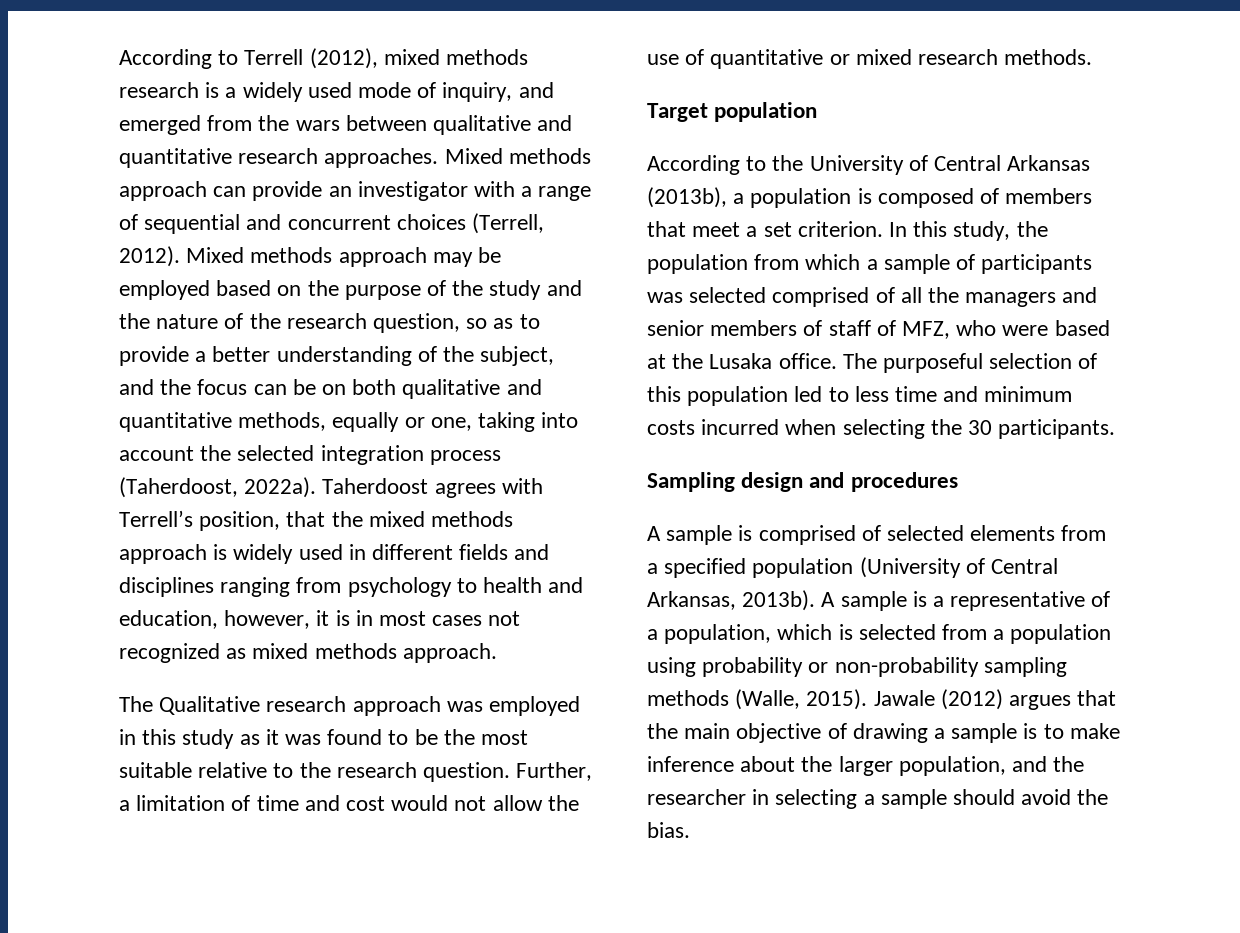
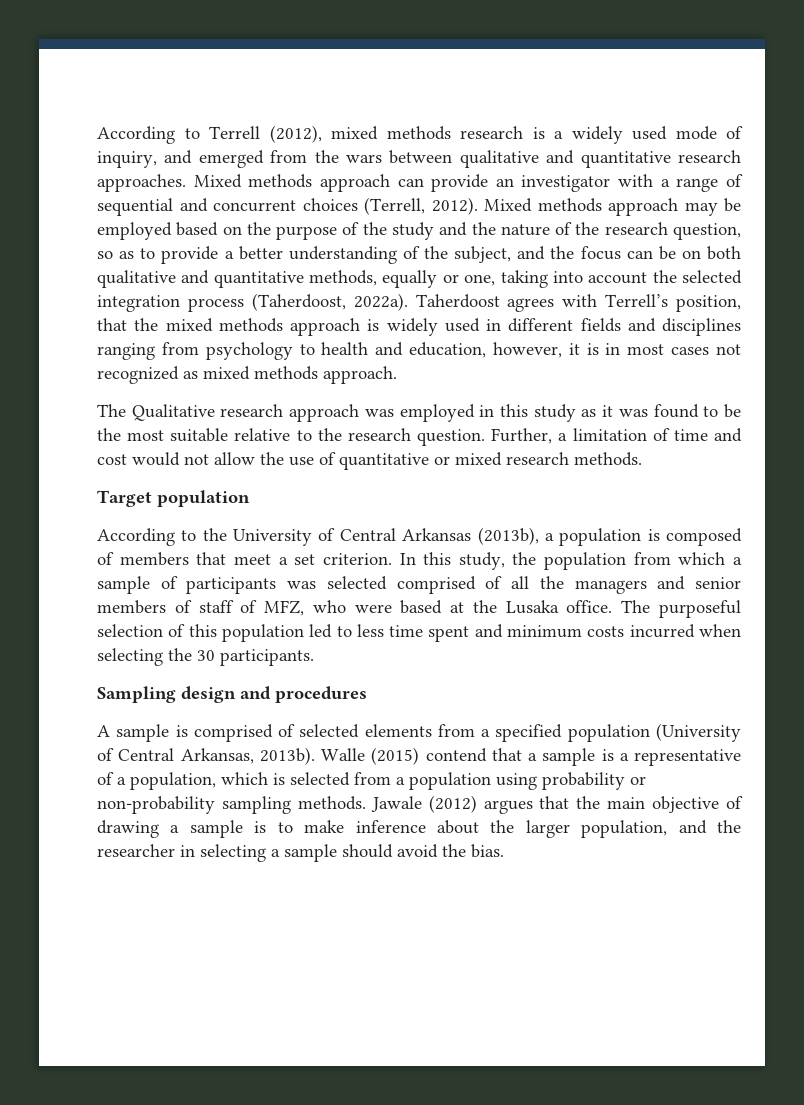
- The purposeful selection of this population led to less time and minimum costs incurred when selecting the 30 participants.
+ The purposeful selection of this population led to less time spent and minimum costs incurred when selecting the 30 participants.
- A sample is a representative of a population, which is selected from a population using probability or non-probability sampling methods (Walle, 2015).
+ Walle (2015) contend that a sample is a representative of a population, which is selected from a population using probability or non-probability sampling methods.

